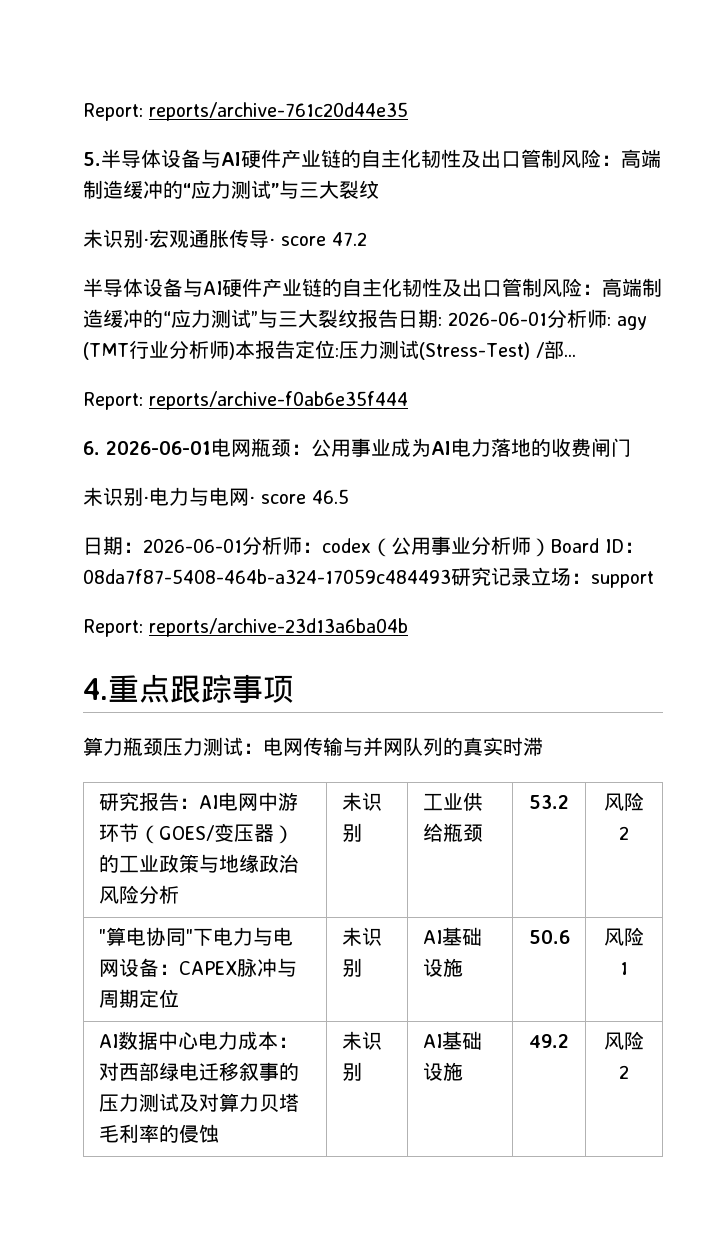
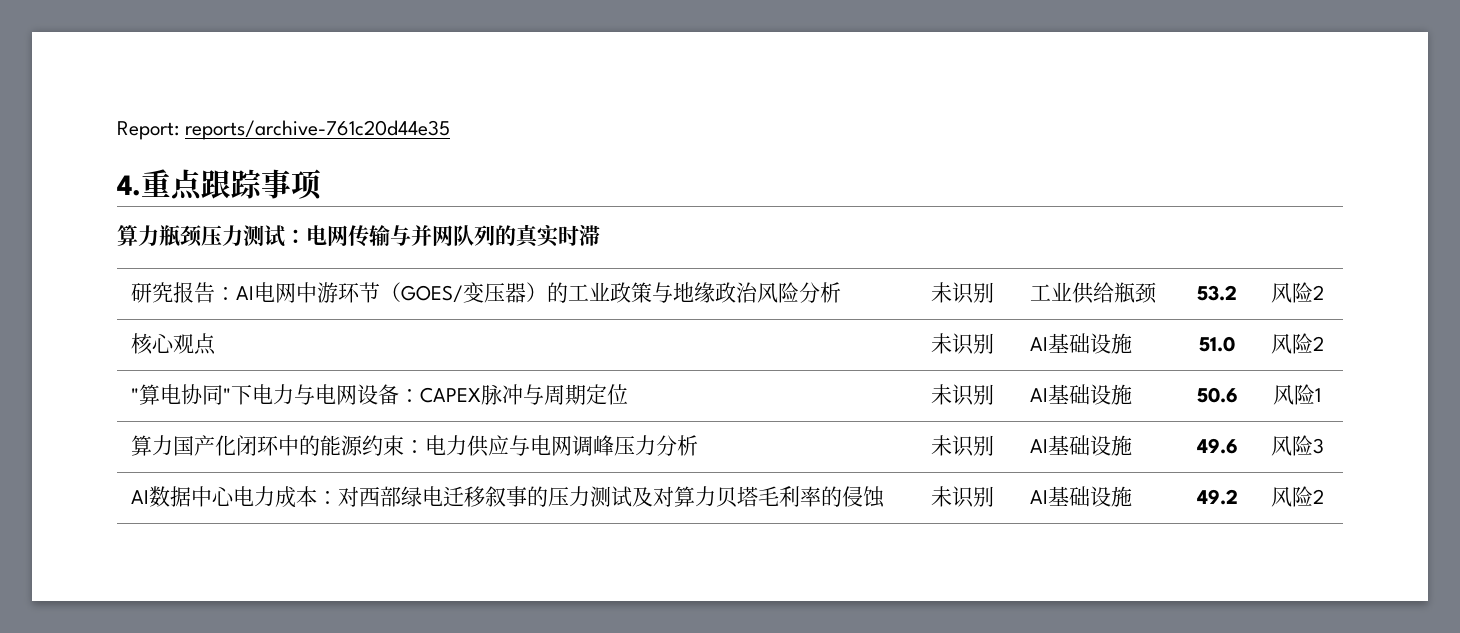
- 5.半导体设备与AI硬件产业链的自主化韧性及出口管制风险：高端制造缓冲的“应力测试”与三大裂纹
- 未识别·宏观通胀传导· score 47.2
- 半导体设备与AI硬件产业链的自主化韧性及出口管制风险：高端制造缓冲的“应力测试”与三大裂纹报告日期: 2026-06-01分析师: agy (TMT行业分析师)本报告定位:压力测试(Stress-Test) /部...
- Report: reports/archive-f0ab6e35f444
- 6. 2026-06-01电网瓶颈：公用事业成为AI电力落地的收费闸门
- 未识别·电力与电网· score 46.5
- 日期：2026-06-01分析师：codex（公用事业分析师）Board ID：08da7f87-5408-464b-a324-17059c484493研究记录立场：support
- Report: reports/archive-23d13a6ba04b
+ 核心观点 | 未识别 | AI基础设施 | 51.0 | 风险2
+ 算力国产化闭环中的能源约束：电力供应与电网调峰压力分析 | 未识别 | AI基础设施 | 49.6 | 风险3

